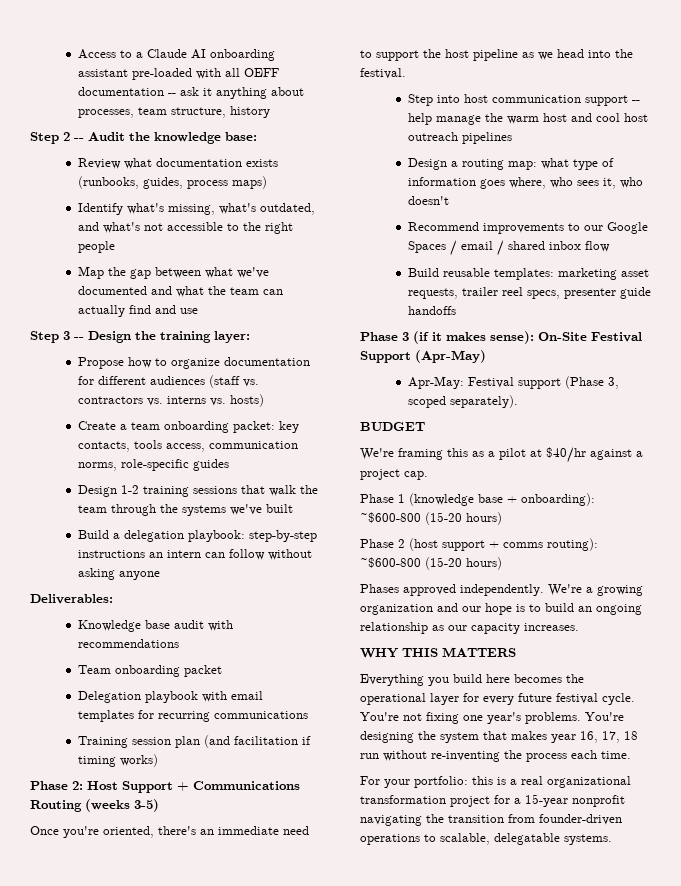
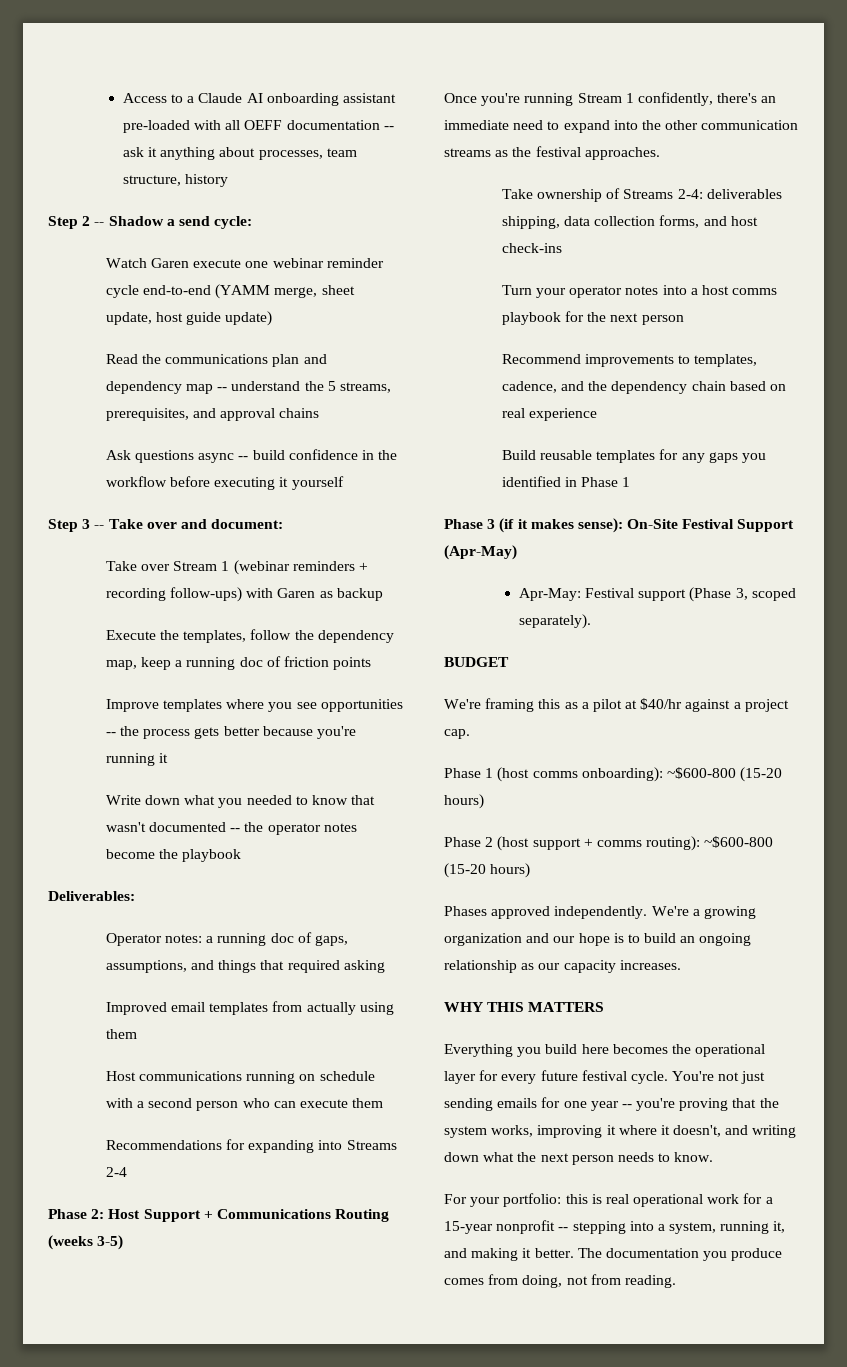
- Step 2 -- Audit the knowledge base:
- Review what documentation exists (runbooks, guides, process maps)
- Identify what's missing, what's outdated, and what's not accessible to the right people
- Map the gap between what we've documented and what the team can actually find and use
- Step 3 -- Design the training layer:
- Propose how to organize documentation for different audiences (staff vs. contractors vs. interns vs. hosts)
- Create a team onboarding packet: key contacts, tools access, communication norms, role-specific guides
- Design 1-2 training sessions that walk the team through the systems we've built
- Build a delegation playbook: step-by-step instructions an intern can follow without asking anyone
+ Step 2 -- Shadow a send cycle:
+ Watch Garen execute one webinar reminder cycle end-to-end (YAMM merge, sheet update, host guide update)
+ Read the communications plan and dependency map -- understand the 5 streams, prerequisites, and approval chains
+ Ask questions async -- build confidence in the workflow before executing it yourself
+ Step 3 -- Take over and document:
+ Take over Stream 1 (webinar reminders + recording follow-ups) with Garen as backup
+ Execute the templates, follow the dependency map, keep a running doc of friction points
+ Improve templates where you see opportunities -- the process gets better because you're running it
+ Write down what you needed to know that wasn't documented -- the operator notes become the playbook
  Deliverables:
- Knowledge base audit with recommendations
- Team onboarding packet
- Delegation playbook with email templates for recurring communications
- Training session plan (and facilitation if timing works)
+ Operator notes: a running doc of gaps, assumptions, and things that required asking
+ Improved email templates from actually using them
+ Host communications running on schedule with a second person who can execute them
+ Recommendations for expanding into Streams 2-4
- Once you're oriented, there's an immediate need to support the host pipeline as we head into the festival.
- Step into host communication support -- help manage the warm host and cool host outreach pipelines
- Design a routing map: what type of information goes where, who sees it, who doesn't
- Recommend improvements to our Google Spaces / email / shared inbox flow
- Build reusable templates: marketing asset requests, trailer reel specs, presenter guide handoffs
+ Once you're running Stream 1 confidently, there's an immediate need to expand into the other communication streams as the festival approaches.
+ Take ownership of Streams 2-4: deliverables shipping, data collection forms, and host check-ins
+ Turn your operator notes into a host comms playbook for the next person
+ Recommend improvements to templates, cadence, and the dependency chain based on real experience
+ Build reusable templates for any gaps you identified in Phase 1
- Phase 1 (knowledge base + onboarding): ~$600-800 (15-20 hours)
+ Phase 1 (host comms onboarding): ~$600-800 (15-20 hours)
- You're not fixing one year's problems. You're designing the system that makes year 16, 17, 18 run without re-inventing the process each time.
+ You're not just sending emails for one year -- you're proving that the system works, improving it where it doesn't, and writing down what the next person needs to know.
- For your portfolio: this is a real organizational transformation project for a 15-year nonprofit navigating the transition from founder-driven operations to scalable, delegatable systems.
+ For your portfolio: this is real operational work for a 15-year nonprofit -- stepping into a system, running it, and making it better. The documentation you produce comes from doing, not from reading.

